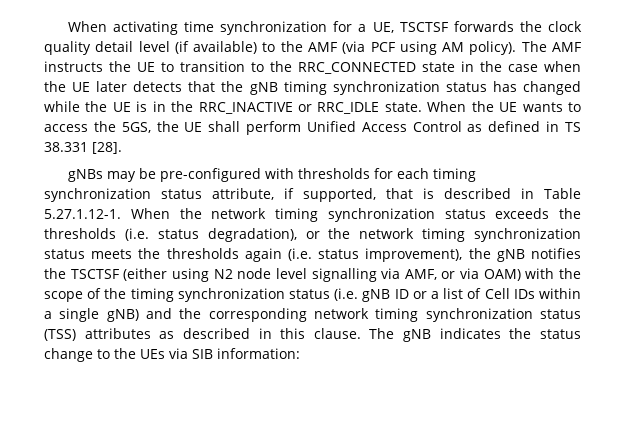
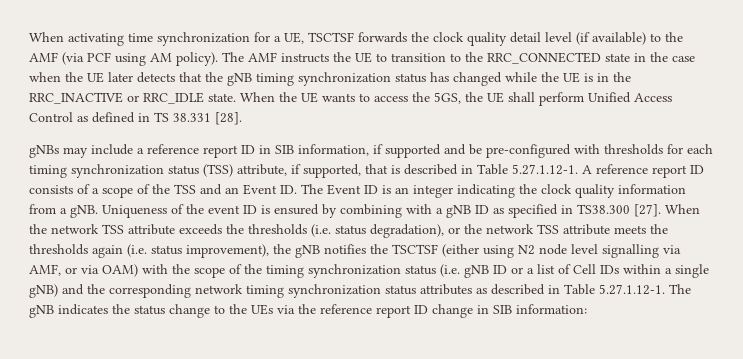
- gNBs may be pre-configured with thresholds for each timing synchronization status attribute, if supported, that is described in Table 5.27.1.12-1. When the network timing synchronization status exceeds the thresholds (i.e. status degradation), or the network timing synchronization status meets the thresholds again (i.e. status improvement), the gNB notifies the TSCTSF (either using N2 node level signalling via AMF, or via OAM) with the scope of the timing synchronization status (i.e. gNB ID or a list of Cell IDs within a single gNB) and the corresponding network timing synchronization status (TSS) attributes as described in this clause. The gNB indicates the status change to the UEs via SIB information:
+ gNBs may include a reference report ID in SIB information, if supported and be pre-configured with thresholds for each timing synchronization status (TSS) attribute, if supported, that is described in Table 5.27.1.12-1. A reference report ID consists of a scope of the TSS and an Event ID. The Event ID is an integer indicating the clock quality information from a gNB. Uniqueness of the event ID is ensured by combining with a gNB ID as specified in TS38.300 [27]. When the network TSS attribute exceeds the thresholds (i.e. status degradation), or the network TSS attribute meets the thresholds again (i.e. status improvement), the gNB notifies the TSCTSF (either using N2 node level signalling via AMF, or via OAM) with the scope of the timing synchronization status (i.e. gNB ID or a list of Cell IDs within a single gNB) and the corresponding network timing synchronization status attributes as described in Table 5.27.1.12-1. The gNB indicates the status change to the UEs via the reference report ID change in SIB information:

